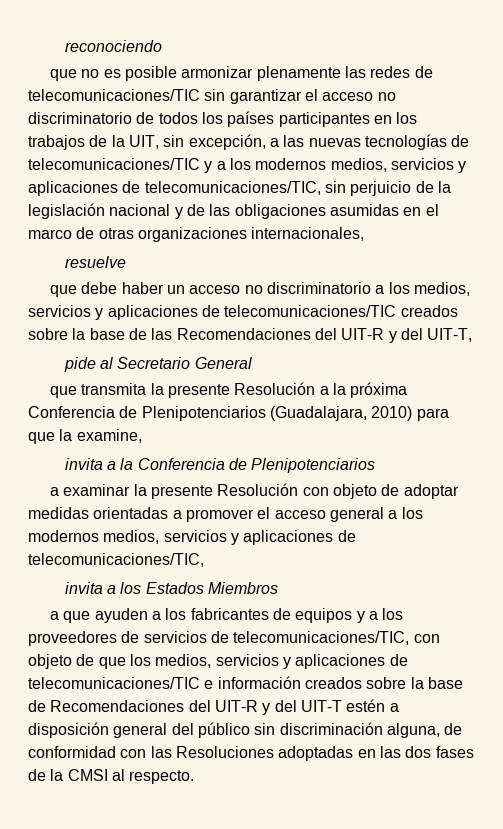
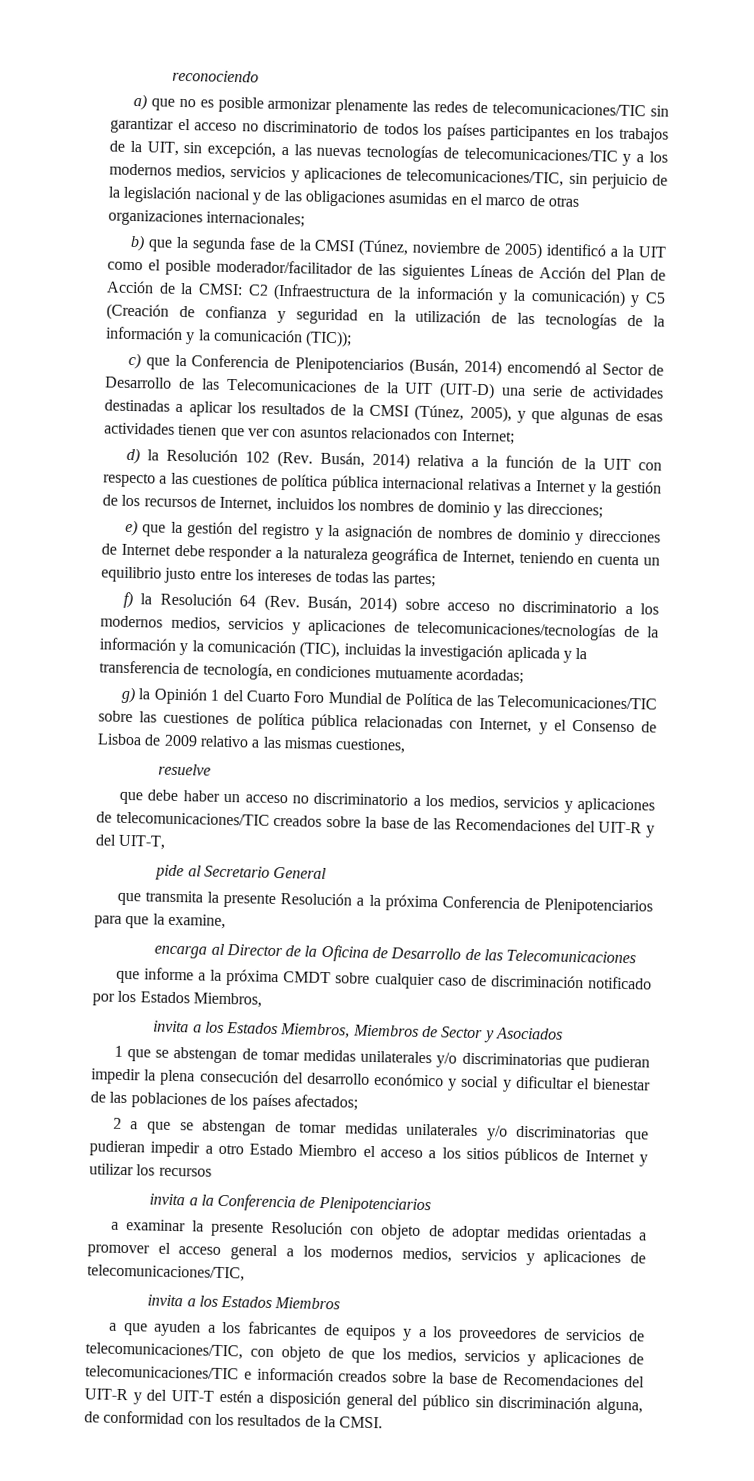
- que no es posible armonizar plenamente las redes de telecomunicaciones/TIC sin garantizar el acceso no discriminatorio de todos los países participantes en los trabajos de la UIT, sin excepción, a las nuevas tecnologías de telecomunicaciones/TIC y a los modernos medios, servicios y aplicaciones de telecomunicaciones/TIC, sin perjuicio de la legislación nacional y de las obligaciones asumidas en el marco de otras organizaciones internacionales,
+ a) que no es posible armonizar plenamente las redes de telecomunicaciones/TIC sin garantizar el acceso no discriminatorio de todos los países participantes en los trabajos de la UIT, sin excepción, a las nuevas tecnologías de telecomunicaciones/TIC y a los modernos medios, servicios y aplicaciones de telecomunicaciones/TIC, sin perjuicio de la legislación nacional y de las obligaciones asumidas en el marco de otras organizaciones internacionales;
+ b) que la segunda fase de la CMSI (Túnez, noviembre de 2005) identificó a la UIT como el posible moderador/facilitador de las siguientes Líneas de Acción del Plan de Acción de la CMSI: C2 (Infraestructura de la información y la comunicación) y C5 (Creación de confianza y seguridad en la utilización de las tecnologías de la información y la comunicación (TIC));
+ c) que la Conferencia de Plenipotenciarios (Busán, 2014) encomendó al Sector de Desarrollo de las Telecomunicaciones de la UIT (UIT-D) una serie de actividades destinadas a aplicar los resultados de la CMSI (Túnez, 2005), y que algunas de esas actividades tienen que ver con asuntos relacionados con Internet;
+ d) la Resolución 102 (Rev. Busán, 2014) relativa a la función de la UIT con respecto a las cuestiones de política pública internacional relativas a Internet y la gestión de los recursos de Internet, incluidos los nombres de dominio y las direcciones;
+ e) que la gestión del registro y la asignación de nombres de dominio y direcciones de Internet debe responder a la naturaleza geográfica de Internet, teniendo en cuenta un equilibrio justo entre los intereses de todas las partes;
+ f) la Resolución 64 (Rev. Busán, 2014) sobre acceso no discriminatorio a los modernos medios, servicios y aplicaciones de telecomunicaciones/tecnologías de la información y la comunicación (TIC), incluidas la investigación aplicada y la transferencia de tecnología, en condiciones mutuamente acordadas;
+ g) la Opinión 1 del Cuarto Foro Mundial de Política de las Telecomunicaciones/TIC sobre las cuestiones de política pública relacionadas con Internet, y el Consenso de Lisboa de 2009 relativo a las mismas cuestiones,
- que transmita la presente Resolución a la próxima Conferencia de Plenipotenciarios (Guadalajara, 2010) para que la examine,
+ que transmita la presente Resolución a la próxima Conferencia de Plenipotenciarios para que la examine,
+ encarga al Director de la Oficina de Desarrollo de las Telecomunicaciones
+ que informe a la próxima CMDT sobre cualquier caso de discriminación notificado por los Estados Miembros,
+ invita a los Estados Miembros, Miembros de Sector y Asociados
+ 1 que se abstengan de tomar medidas unilaterales y/o discriminatorias que pudieran impedir la plena consecución del desarrollo económico y social y dificultar el bienestar de las poblaciones de los países afectados;
+ 2 a que se abstengan de tomar medidas unilaterales y/o discriminatorias que pudieran impedir a otro Estado Miembro el acceso a los sitios públicos de Internet y utilizar los recursos
- a que ayuden a los fabricantes de equipos y a los proveedores de servicios de telecomunicaciones/TIC, con objeto de que los medios, servicios y aplicaciones de telecomunicaciones/TIC e información creados sobre la base de Recomendaciones del UIT-R y del UIT-T estén a disposición general del público sin discriminación alguna, de conformidad con las Resoluciones adoptadas en las dos fases de la CMSI al respecto.
+ a que ayuden a los fabricantes de equipos y a los proveedores de servicios de telecomunicaciones/TIC, con objeto de que los medios, servicios y aplicaciones de telecomunicaciones/TIC e información creados sobre la base de Recomendaciones del UIT-R y del UIT-T estén a disposición general del público sin discriminación alguna, de conformidad con los resultados de la CMSI.

